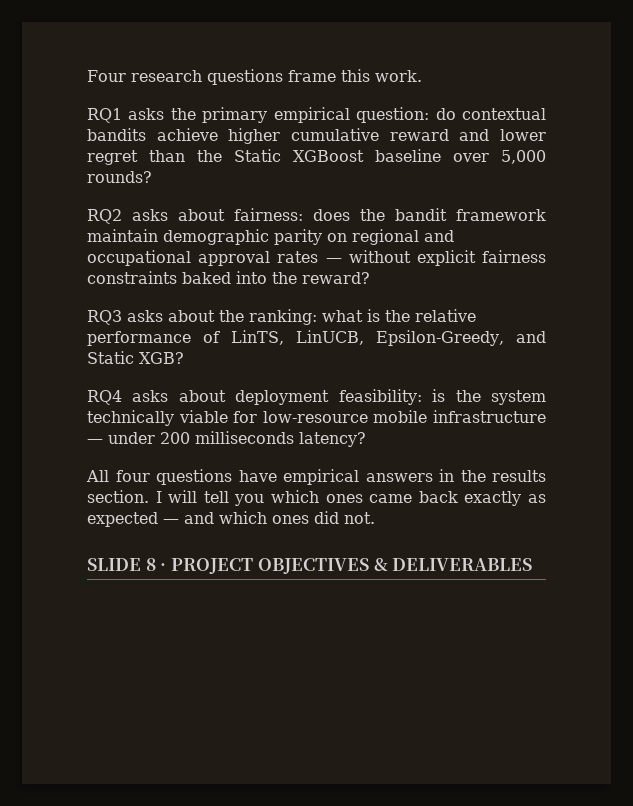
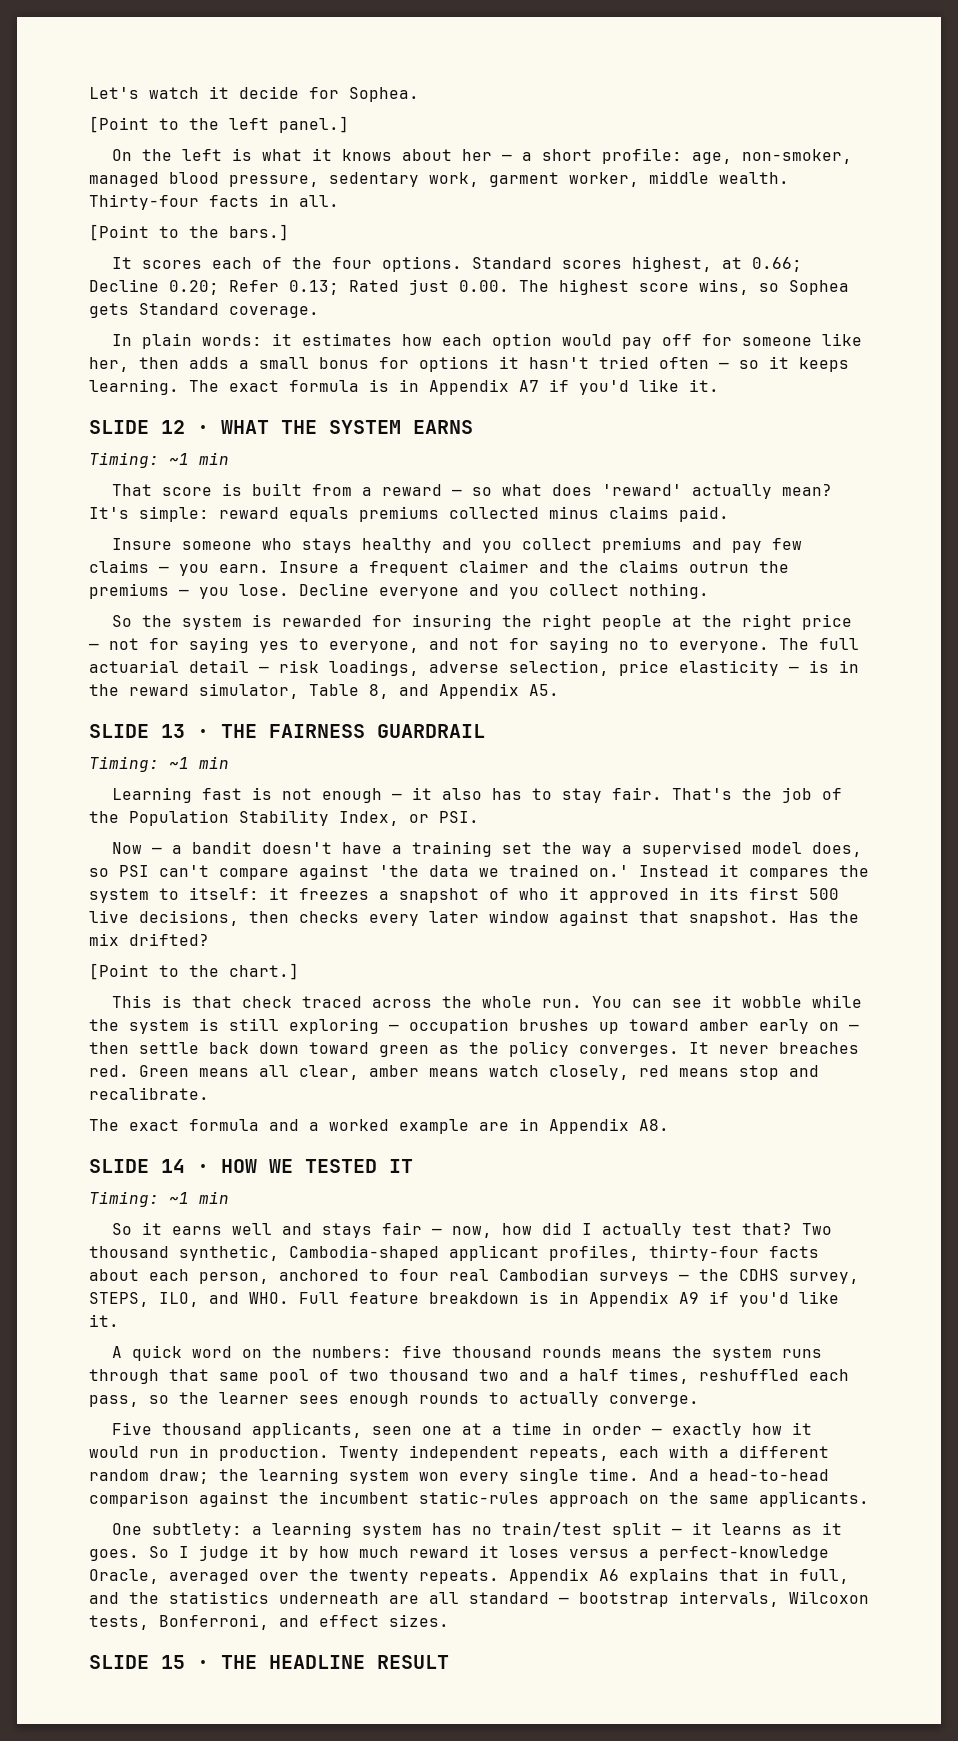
- Four research questions frame this work.
- RQ1 asks the primary empirical question: do contextual bandits achieve higher cumulative reward and lower regret than the Static XGBoost baseline over 5,000 rounds?
- RQ2 asks about fairness: does the bandit framework maintain demographic parity on regional and occupational approval rates — without explicit fairness constraints baked into the reward?
- RQ3 asks about the ranking: what is the relative performance of LinTS, LinUCB, Epsilon-Greedy, and Static XGB?
- RQ4 asks about deployment feasibility: is the system technically viable for low-resource mobile infrastructure — under 200 milliseconds latency?
- All four questions have empirical answers in the results section. I will tell you which ones came back exactly as expected — and which ones did not.
- SLIDE 8 · PROJECT OBJECTIVES & DELIVERABLES
+ Let's watch it decide for Sophea.
+ [Point to the left panel.]
+ On the left is what it knows about her — a short profile: age, non-smoker, managed blood pressure, sedentary work, garment worker, middle wealth. Thirty-four facts in all.
+ [Point to the bars.]
+ It scores each of the four options. Standard scores highest, at 0.66; Decline 0.20; Refer 0.13; Rated just 0.00. The highest score wins, so Sophea gets Standard coverage.
+ In plain words: it estimates how each option would pay off for someone like her, then adds a small bonus for options it hasn't tried often — so it keeps learning. The exact formula is in Appendix A7 if you'd like it.
+ SLIDE 12 · WHAT THE SYSTEM EARNS
+ Timing: ~1 min
+ That score is built from a reward — so what does 'reward' actually mean? It's simple: reward equals premiums collected minus claims paid.
+ Insure someone who stays healthy and you collect premiums and pay few claims — you earn. Insure a frequent claimer and the claims outrun the premiums — you lose. Decline everyone and you collect nothing.
+ So the system is rewarded for insuring the right people at the right price — not for saying yes to everyone, and not for saying no to everyone. The full actuarial detail — risk loadings, adverse selection, price elasticity — is in the reward simulator, Table 8, and Appendix A5.
+ SLIDE 13 · THE FAIRNESS GUARDRAIL
+ Timing: ~1 min
+ Learning fast is not enough — it also has to stay fair. That's the job of the Population Stability Index, or PSI.
+ Now — a bandit doesn't have a training set the way a supervised model does, so PSI can't compare against 'the data we trained on.' Instead it compares the system to itself: it freezes a snapshot of who it approved in its first 500 live decisions, then checks every later window against that snapshot. Has the mix drifted?
+ [Point to the chart.]
+ This is that check traced across the whole run. You can see it wobble while the system is still exploring — occupation brushes up toward amber early on — then settle back down toward green as the policy converges. It never breaches red. Green means all clear, amber means watch closely, red means stop and recalibrate.
+ The exact formula and a worked example are in Appendix A8.
+ SLIDE 14 · HOW WE TESTED IT
+ Timing: ~1 min
+ So it earns well and stays fair — now, how did I actually test that? Two thousand synthetic, Cambodia-shaped applicant profiles, thirty-four facts about each person, anchored to four real Cambodian surveys — the CDHS survey, STEPS, ILO, and WHO. Full feature breakdown is in Appendix A9 if you'd like it.
+ A quick word on the numbers: five thousand rounds means the system runs through that same pool of two thousand two and a half times, reshuffled each pass, so the learner sees enough rounds to actually converge.
+ Five thousand applicants, seen one at a time in order — exactly how it would run in production. Twenty independent repeats, each with a different random draw; the learning system won every single time. And a head-to-head comparison against the incumbent static-rules approach on the same applicants.
+ One subtlety: a learning system has no train/test split — it learns as it goes. So I judge it by how much reward it loses versus a perfect-knowledge Oracle, averaged over the twenty repeats. Appendix A6 explains that in full, and the statistics underneath are all standard — bootstrap intervals, Wilcoxon tests, Bonferroni, and effect sizes.
+ SLIDE 15 · THE HEADLINE RESULT

